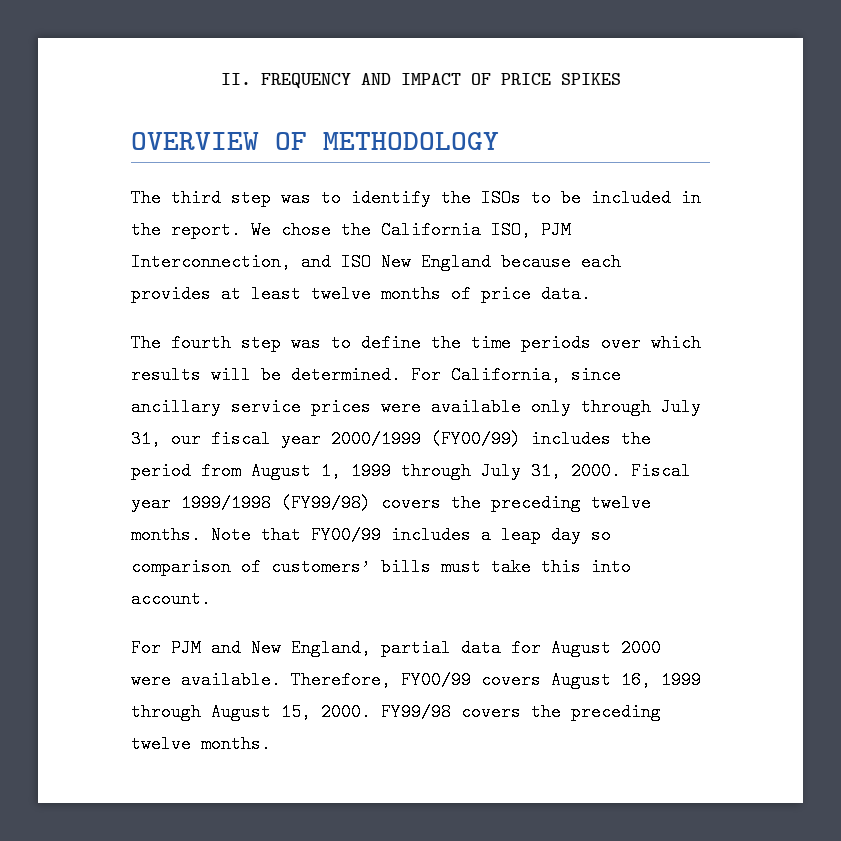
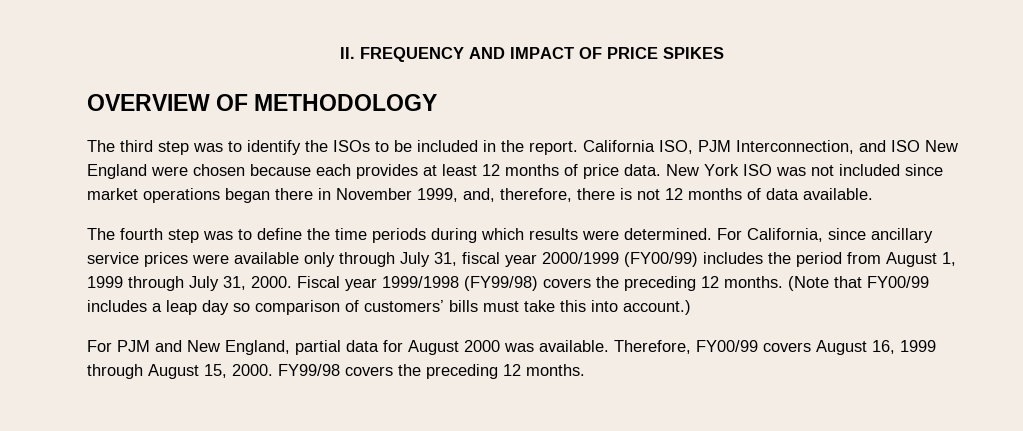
- We chose the California ISO, PJM Interconnection, and ISO New England because each provides at least twelve months of price data.
+ California ISO, PJM Interconnection, and ISO New England were chosen because each provides at least 12 months of price data. New York ISO was not included since market operations began there in November 1999, and, therefore, there is not 12 months of data available.
- The fourth step was to define the time periods over which results will be determined.
+ The fourth step was to define the time periods during which results were determined.
- For California, since ancillary service prices were available only through July 31, our fiscal year 2000/1999 (FY00/99) includes the period from August 1, 1999 through July 31, 2000.
+ For California, since ancillary service prices were available only through July 31, fiscal year 2000/1999 (FY00/99) includes the period from August 1, 1999 through July 31, 2000.
- Fiscal year 1999/1998 (FY99/98) covers the preceding twelve months. Note that FY00/99 includes a leap day so comparison of customers’ bills must take this into account.
+ Fiscal year 1999/1998 (FY99/98) covers the preceding 12 months. (Note that FY00/99 includes a leap day so comparison of customers’ bills must take this into account.)
- For PJM and New England, partial data for August 2000 were available.
+ For PJM and New England, partial data for August 2000 was available.
- FY99/98 covers the preceding twelve months.
+ FY99/98 covers the preceding 12 months.

